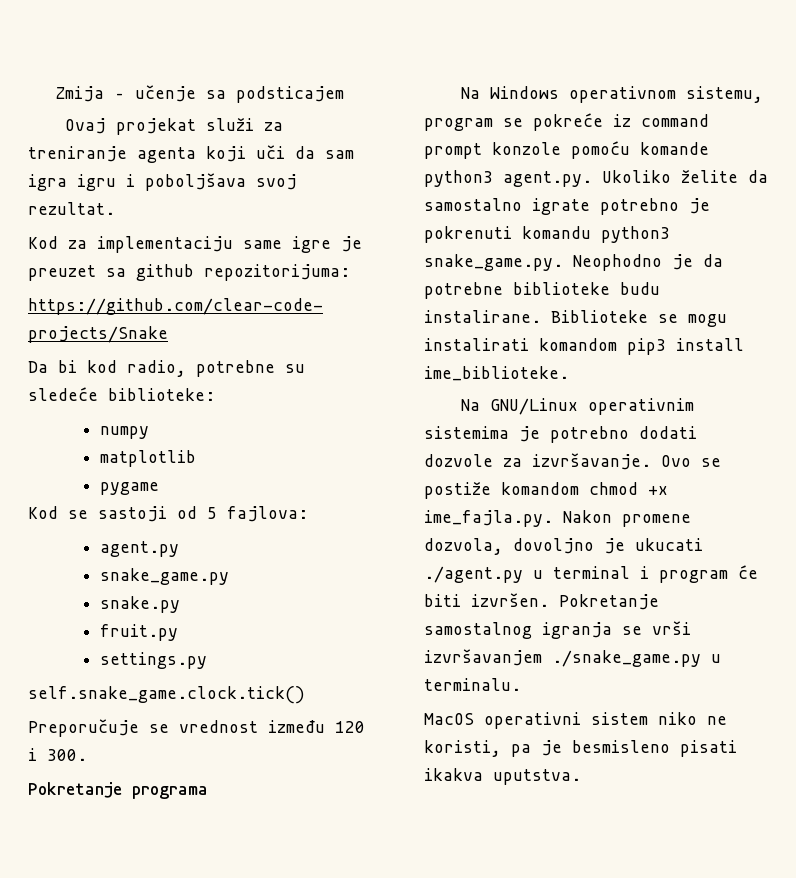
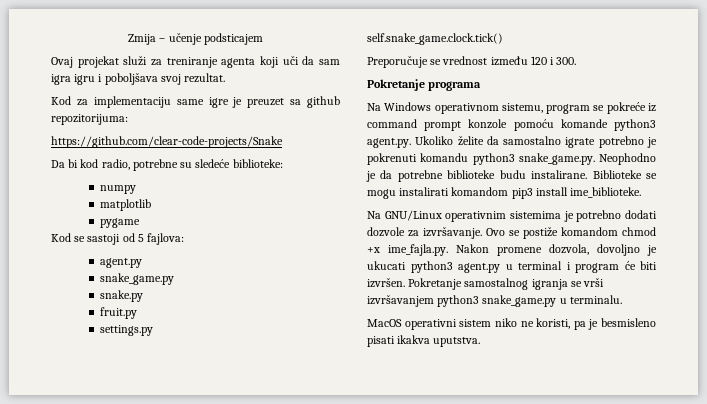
- Zmija – učenje sa podsticajem
+ Zmija – učenje podsticajem
- Ovo se postiže komandom chmod +x ime_fajla.py. Nakon promene dozvola, dovoljno je ukucati ./agent.py u terminal i program će biti izvršen.
+ Ovo se postiže komandom chmod +x ime_fajla.py. Nakon promene dozvola, dovoljno je ukucati python3 agent.py u terminal i program će biti izvršen.
- Pokretanje samostalnog igranja se vrši izvršavanjem ./snake_game.py u terminalu.
+ Pokretanje samostalnog igranja se vrši izvršavanjem python3 snake_game.py u terminalu.

